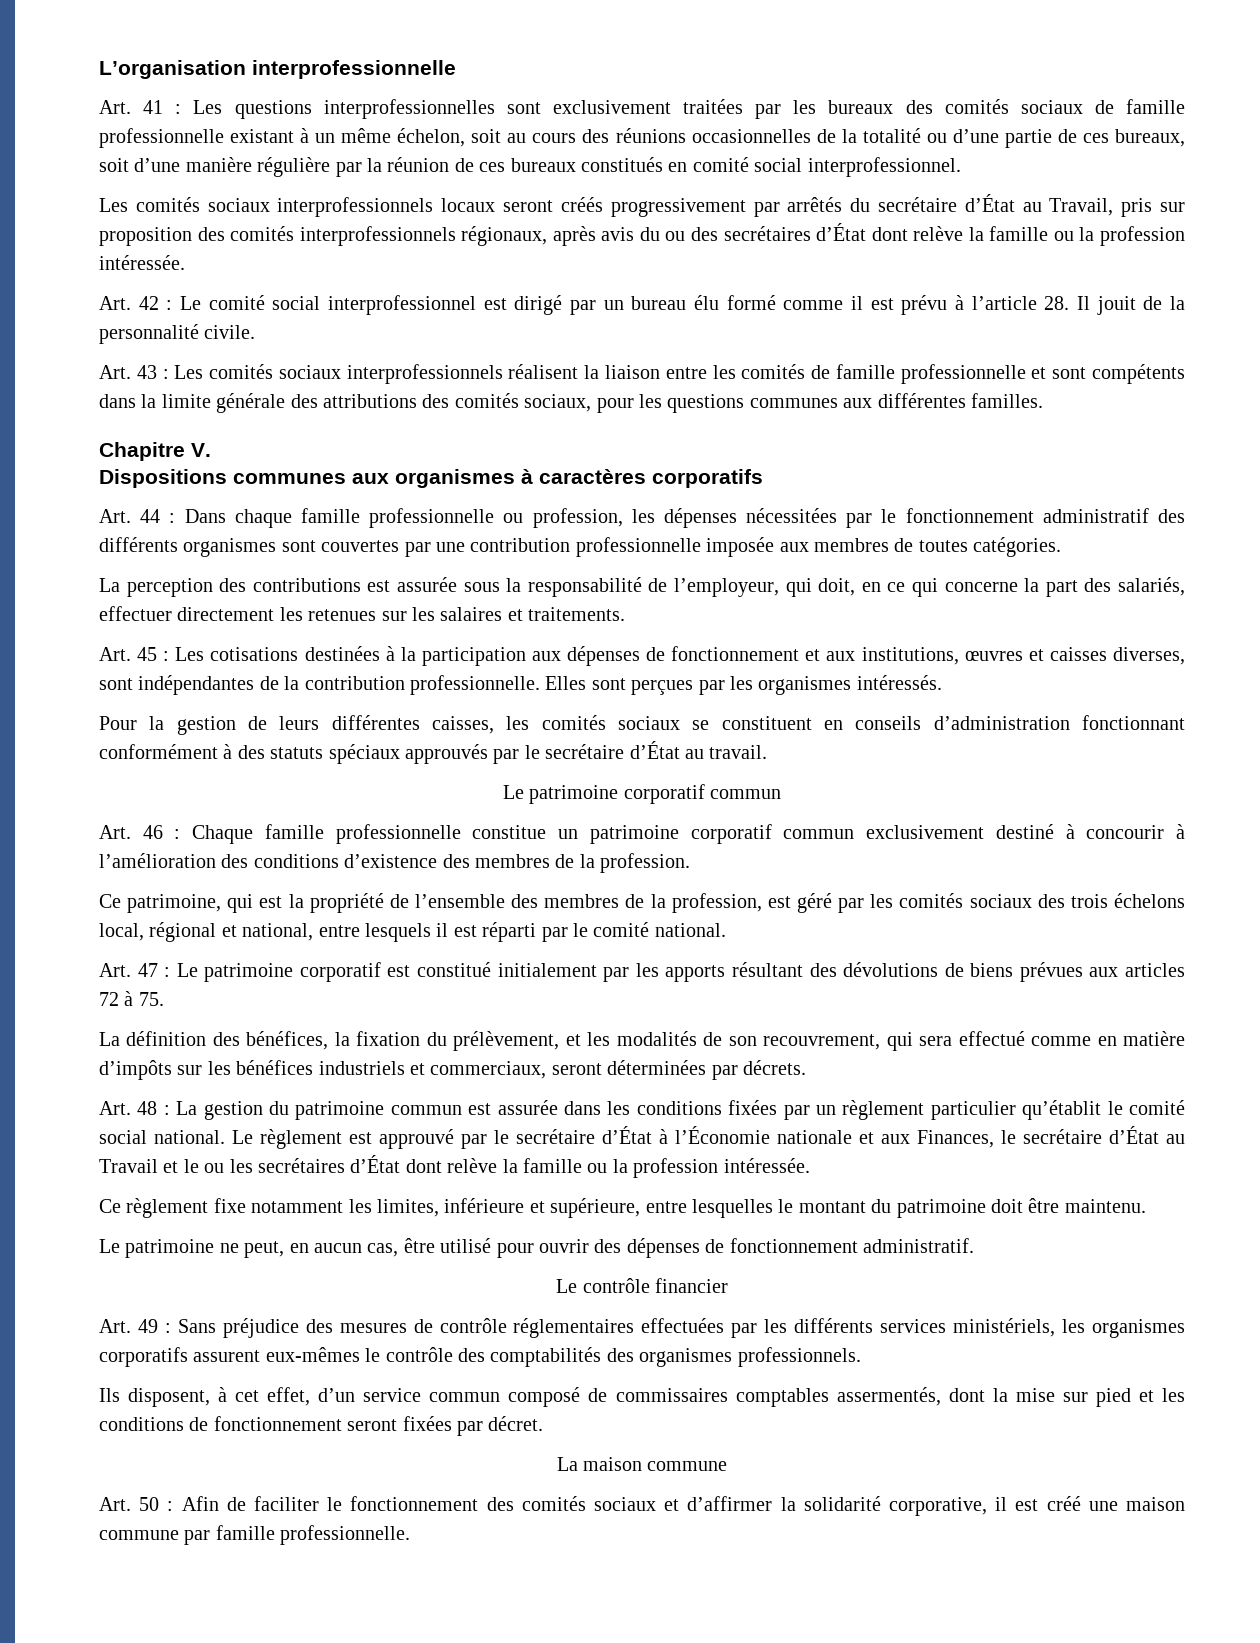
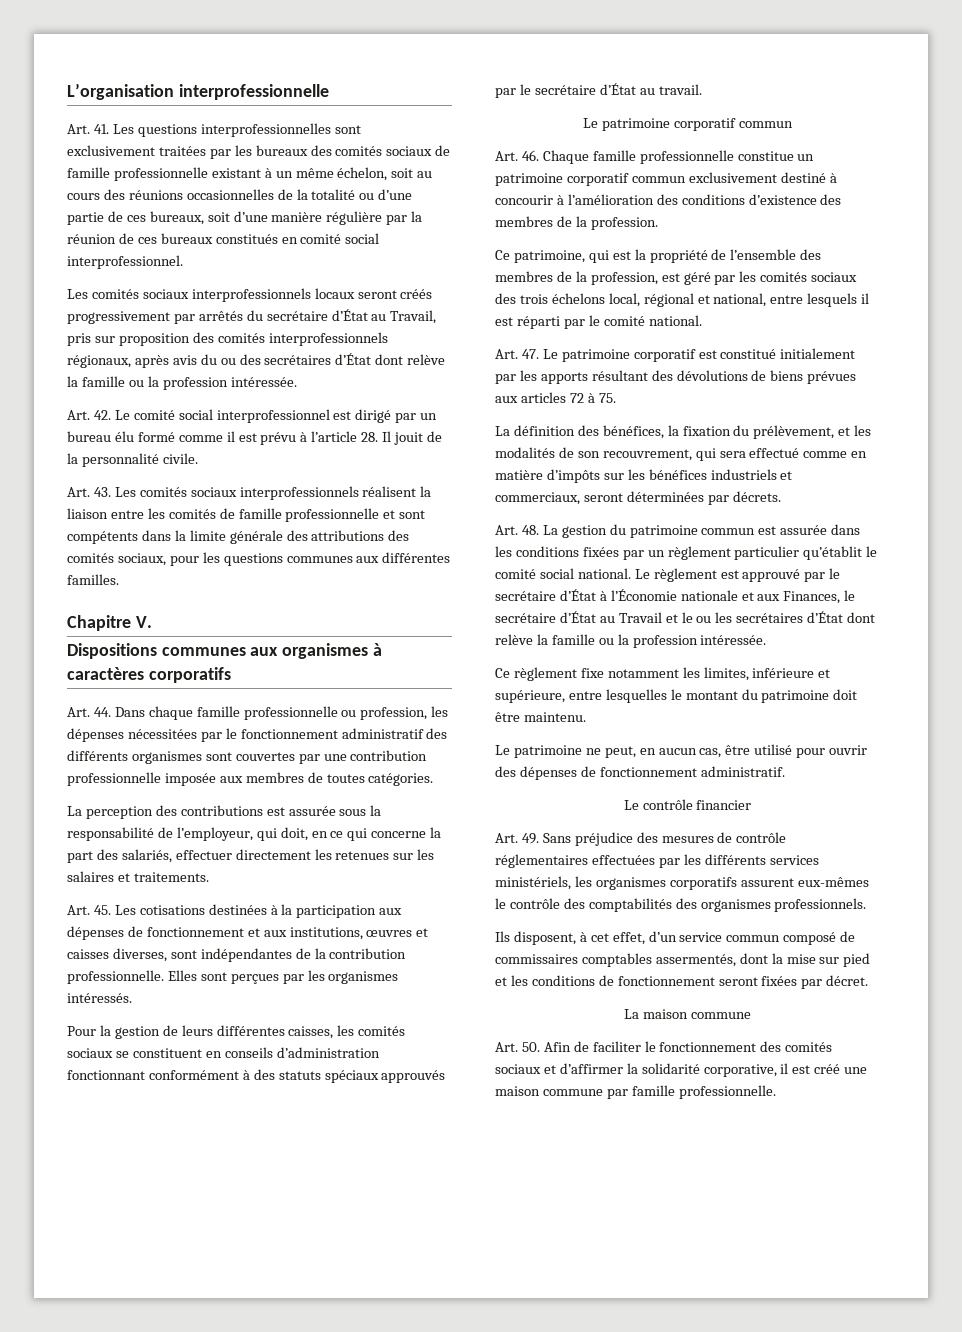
- Art. 41 : Les questions interprofessionnelles sont exclusivement traitées par les bureaux des comités sociaux de famille professionnelle existant à un même échelon, soit au cours des réunions occasionnelles de la totalité ou d’une partie de ces bureaux, soit d’une manière régulière par la réunion de ces bureaux constitués en comité social interprofessionnel.
+ Art. 41. Les questions interprofessionnelles sont exclusivement traitées par les bureaux des comités sociaux de famille professionnelle existant à un même échelon, soit au cours des réunions occasionnelles de la totalité ou d’une partie de ces bureaux, soit d’une manière régulière par la réunion de ces bureaux constitués en comité social interprofessionnel.
- Art. 42 : Le comité social interprofessionnel est dirigé par un bureau élu formé comme il est prévu à l’article 28. Il jouit de la personnalité civile.
+ Art. 42. Le comité social interprofessionnel est dirigé par un bureau élu formé comme il est prévu à l’article 28. Il jouit de la personnalité civile.
- Art. 43 : Les comités sociaux interprofessionnels réalisent la liaison entre les comités de famille professionnelle et sont compétents dans la limite générale des attributions des comités sociaux, pour les questions communes aux différentes familles.
+ Art. 43. Les comités sociaux interprofessionnels réalisent la liaison entre les comités de famille professionnelle et sont compétents dans la limite générale des attributions des comités sociaux, pour les questions communes aux différentes familles.
- Art. 44 : Dans chaque famille professionnelle ou profession, les dépenses nécessitées par le fonctionnement administratif des différents organismes sont couvertes par une contribution professionnelle imposée aux membres de toutes catégories.
+ Art. 44. Dans chaque famille professionnelle ou profession, les dépenses nécessitées par le fonctionnement administratif des différents organismes sont couvertes par une contribution professionnelle imposée aux membres de toutes catégories.
- Art. 45 : Les cotisations destinées à la participation aux dépenses de fonctionnement et aux institutions, œuvres et caisses diverses, sont indépendantes de la contribution professionnelle.
+ Art. 45. Les cotisations destinées à la participation aux dépenses de fonctionnement et aux institutions, œuvres et caisses diverses, sont indépendantes de la contribution professionnelle.
- Art. 46 : Chaque famille professionnelle constitue un patrimoine corporatif commun exclusivement destiné à concourir à l’amélioration des conditions d’existence des membres de la profession.
+ Art. 46. Chaque famille professionnelle constitue un patrimoine corporatif commun exclusivement destiné à concourir à l’amélioration des conditions d’existence des membres de la profession.
- Art. 47 : Le patrimoine corporatif est constitué initialement par les apports résultant des dévolutions de biens prévues aux articles 72 à 75.
+ Art. 47. Le patrimoine corporatif est constitué initialement par les apports résultant des dévolutions de biens prévues aux articles 72 à 75.
- Art. 48 : La gestion du patrimoine commun est assurée dans les conditions fixées par un règlement particulier qu’établit le comité social national.
+ Art. 48. La gestion du patrimoine commun est assurée dans les conditions fixées par un règlement particulier qu’établit le comité social national.
- Art. 49 : Sans préjudice des mesures de contrôle réglementaires effectuées par les différents services ministériels, les organismes corporatifs assurent eux-mêmes le contrôle des comptabilités des organismes professionnels.
+ Art. 49. Sans préjudice des mesures de contrôle réglementaires effectuées par les différents services ministériels, les organismes corporatifs assurent eux-mêmes le contrôle des comptabilités des organismes professionnels.
- Art. 50 : Afin de faciliter le fonctionnement des comités sociaux et d’affirmer la solidarité corporative, il est créé une maison commune par famille professionnelle.
+ Art. 50. Afin de faciliter le fonctionnement des comités sociaux et d’affirmer la solidarité corporative, il est créé une maison commune par famille professionnelle.

